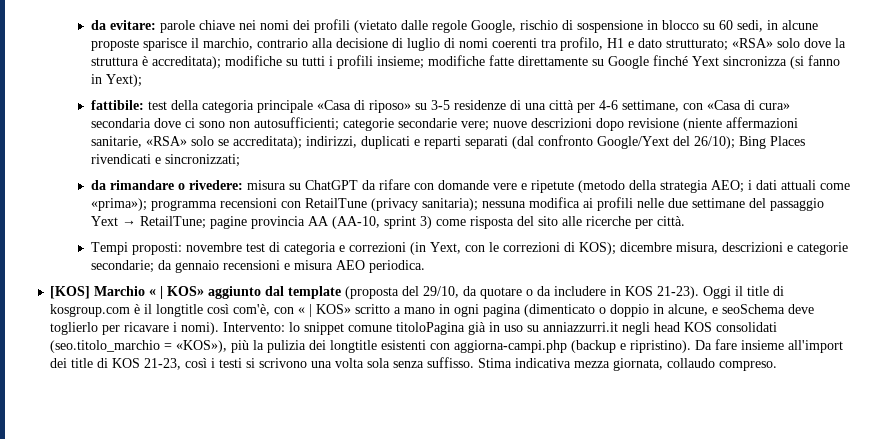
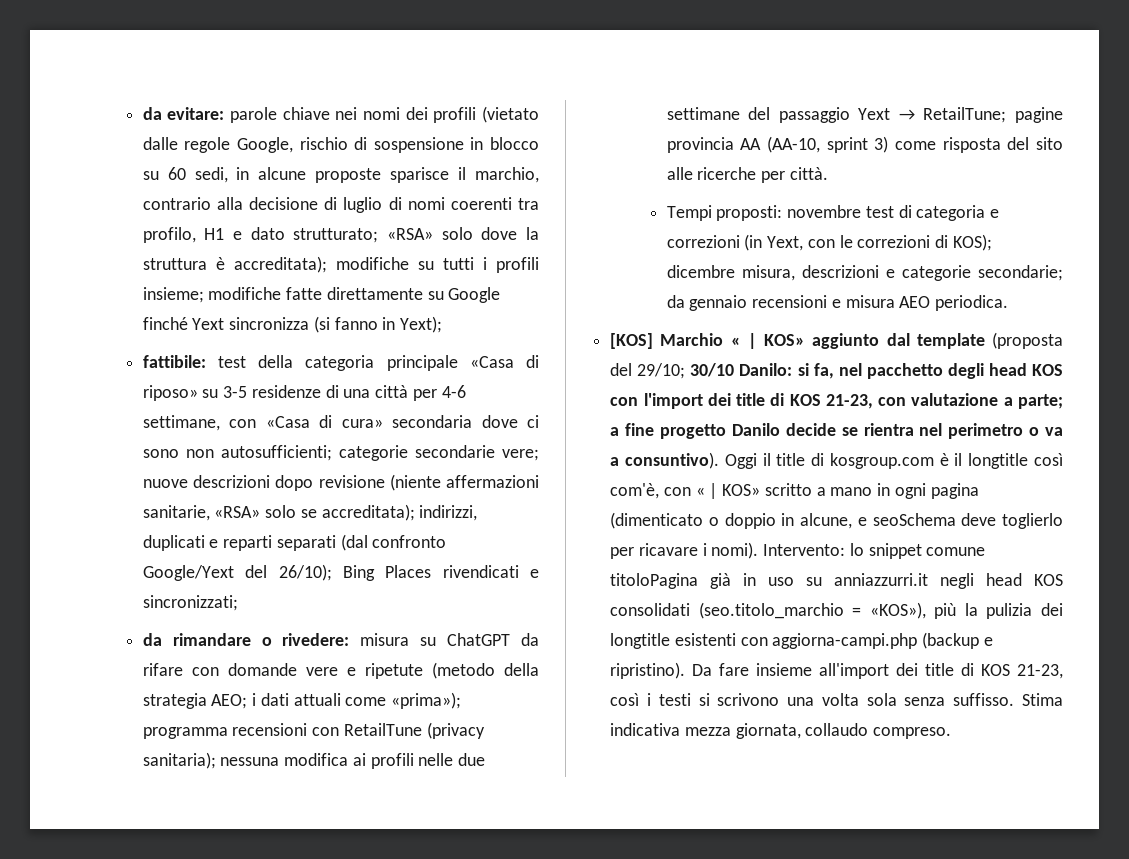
- [KOS] Marchio « | KOS» aggiunto dal template (proposta del 29/10, da quotare o da includere in KOS 21-23).
+ [KOS] Marchio « | KOS» aggiunto dal template (proposta del 29/10; 30/10 Danilo: si fa, nel pacchetto degli head KOS con l'import dei title di KOS 21-23, con valutazione a parte; a fine progetto Danilo decide se rientra nel perimetro o va a consuntivo).

